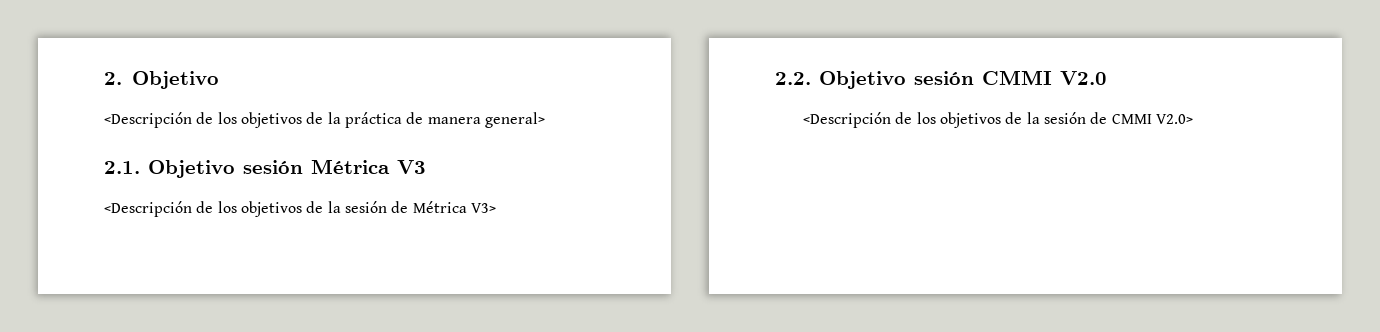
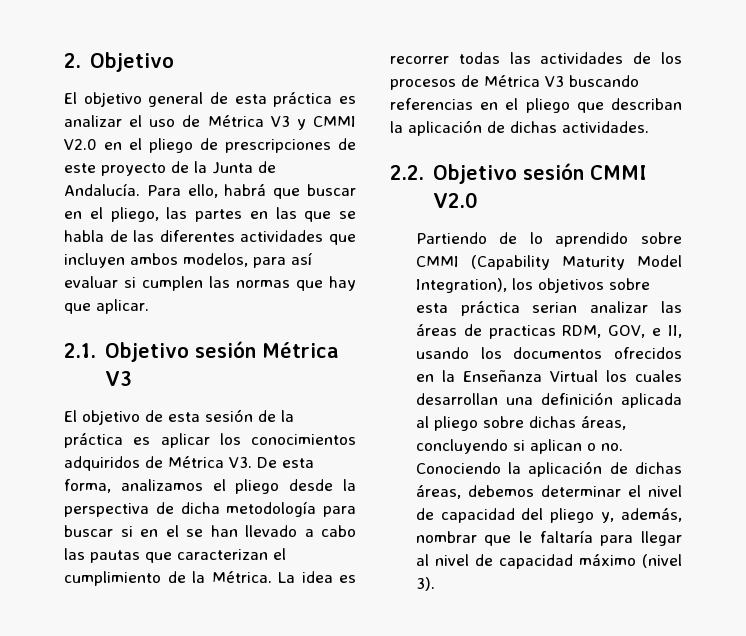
- <Descripción de los objetivos de la práctica de manera general>
+ El objetivo general de esta práctica es analizar el uso de Métrica V3 y CMMI V2.0 en el pliego de prescripciones de este proyecto de la Junta de Andalucía. Para ello, habrá que buscar en el pliego, las partes en las que se habla de las diferentes actividades que incluyen ambos modelos, para así evaluar si cumplen las normas que hay que aplicar.
- <Descripción de los objetivos de la sesión de Métrica V3>
+ El objetivo de esta sesión de la práctica es aplicar los conocimientos adquiridos de Métrica V3. De esta forma, analizamos el pliego desde la perspectiva de dicha metodología para buscar si en el se han llevado a cabo las pautas que caracterizan el cumplimiento de la Métrica. La idea es recorrer todas las actividades de los procesos de Métrica V3 buscando referencias en el pliego que describan la aplicación de dichas actividades.
- <Descripción de los objetivos de la sesión de CMMI V2.0>
+ Partiendo de lo aprendido sobre CMMI (Capability Maturity Model Integration), los objetivos sobre esta práctica serian analizar las áreas de practicas RDM, GOV, e II, usando los documentos ofrecidos en la Enseñanza Virtual los cuales desarrollan una definición aplicada al pliego sobre dichas áreas, concluyendo si aplican o no. Conociendo la aplicación de dichas áreas, debemos determinar el nivel de capacidad del pliego y, además, nombrar que le faltaría para llegar al nivel de capacidad máximo (nivel 3).

